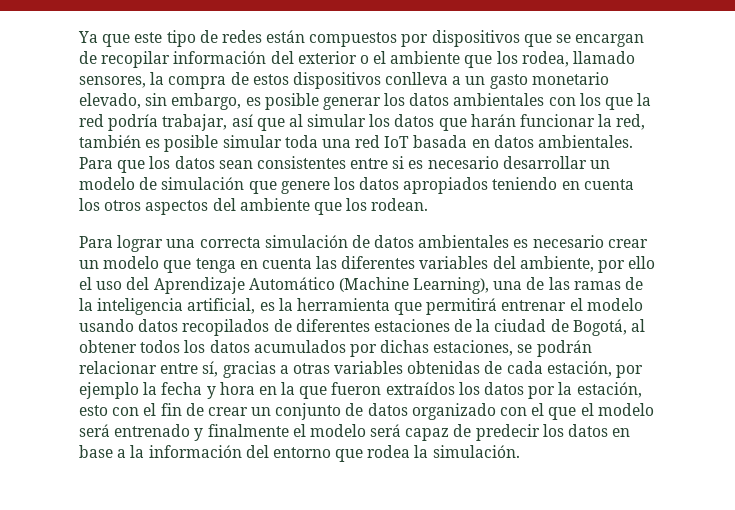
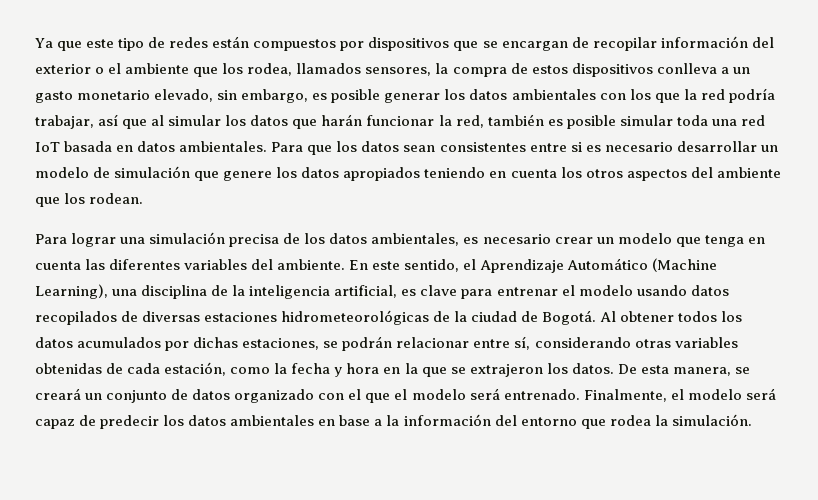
- Ya que este tipo de redes están compuestos por dispositivos que se encargan de recopilar información del exterior o el ambiente que los rodea, llamado sensores, la compra de estos dispositivos conlleva a un gasto monetario elevado, sin embargo, es posible generar los datos ambientales con los que la red podría trabajar, así que al simular los datos que harán funcionar la red, también es posible simular toda una red IoT basada en datos ambientales.
+ Ya que este tipo de redes están compuestos por dispositivos que se encargan de recopilar información del exterior o el ambiente que los rodea, llamados sensores, la compra de estos dispositivos conlleva a un gasto monetario elevado, sin embargo, es posible generar los datos ambientales con los que la red podría trabajar, así que al simular los datos que harán funcionar la red, también es posible simular toda una red IoT basada en datos ambientales.
- Para lograr una correcta simulación de datos ambientales es necesario crear un modelo que tenga en cuenta las diferentes variables del ambiente, por ello el uso del Aprendizaje Automático (Machine Learning), una de las ramas de la inteligencia artificial, es la herramienta que permitirá entrenar el modelo usando datos recopilados de diferentes estaciones de la ciudad de Bogotá, al obtener todos los datos acumulados por dichas estaciones, se podrán relacionar entre sí, gracias a otras variables obtenidas de cada estación, por ejemplo la fecha y hora en la que fueron extraídos los datos por la estación, esto con el fin de crear un conjunto de datos organizado con el que el modelo será entrenado y finalmente el modelo será capaz de predecir los datos en base a la información del entorno que rodea la simulación.
+ Para lograr una simulación precisa de los datos ambientales, es necesario crear un modelo que tenga en cuenta las diferentes variables del ambiente. En este sentido, el Aprendizaje Automático (Machine Learning), una disciplina de la inteligencia artificial, es clave para entrenar el modelo usando datos recopilados de diversas estaciones hidrometeorológicas de la ciudad de Bogotá. Al obtener todos los datos acumulados por dichas estaciones, se podrán relacionar entre sí, considerando otras variables obtenidas de cada estación, como la fecha y hora en la que se extrajeron los datos. De esta manera, se creará un conjunto de datos organizado con el que el modelo será entrenado. Finalmente, el modelo será capaz de predecir los datos ambientales en base a la información del entorno que rodea la simulación.

